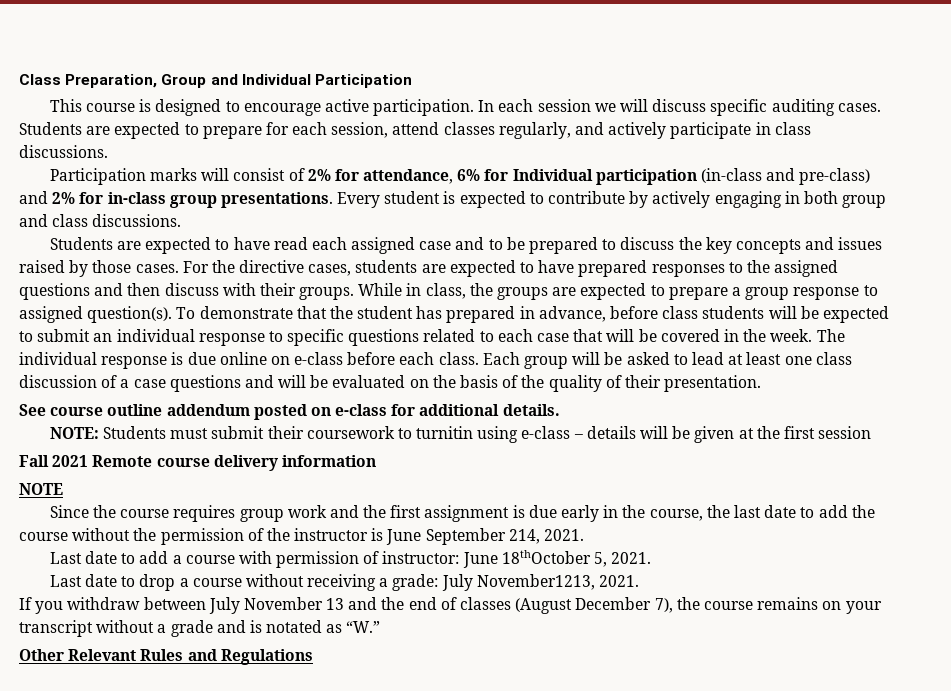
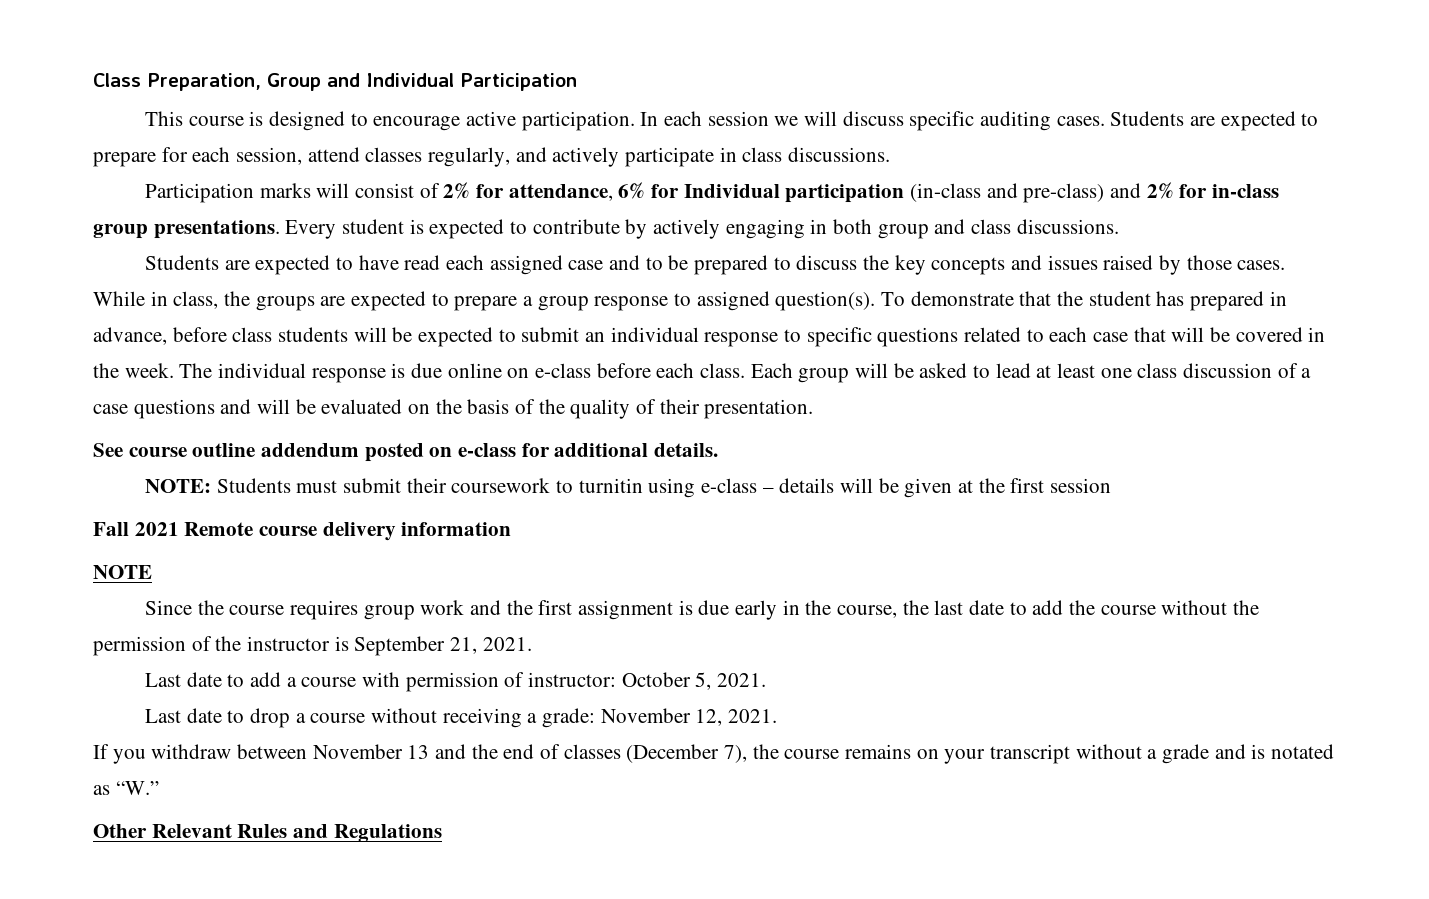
- For the directive cases, students are expected to have prepared responses to the assigned questions and then discuss with their groups.
- Since the course requires group work and the first assignment is due early in the course, the last date to add the course without the permission of the instructor is June September 214, 2021.
+ Since the course requires group work and the first assignment is due early in the course, the last date to add the course without the permission of the instructor is September 21, 2021.
- Last date to add a course with permission of instructor: June 18thOctober 5, 2021.
+ Last date to add a course with permission of instructor: October 5, 2021.
- Last date to drop a course without receiving a grade: July November1213, 2021.
+ Last date to drop a course without receiving a grade: November 12, 2021.
- If you withdraw between July November 13 and the end of classes (August December 7), the course remains on your transcript without a grade and is notated as “W.”
+ If you withdraw between November 13 and the end of classes (December 7), the course remains on your transcript without a grade and is notated as “W.”

